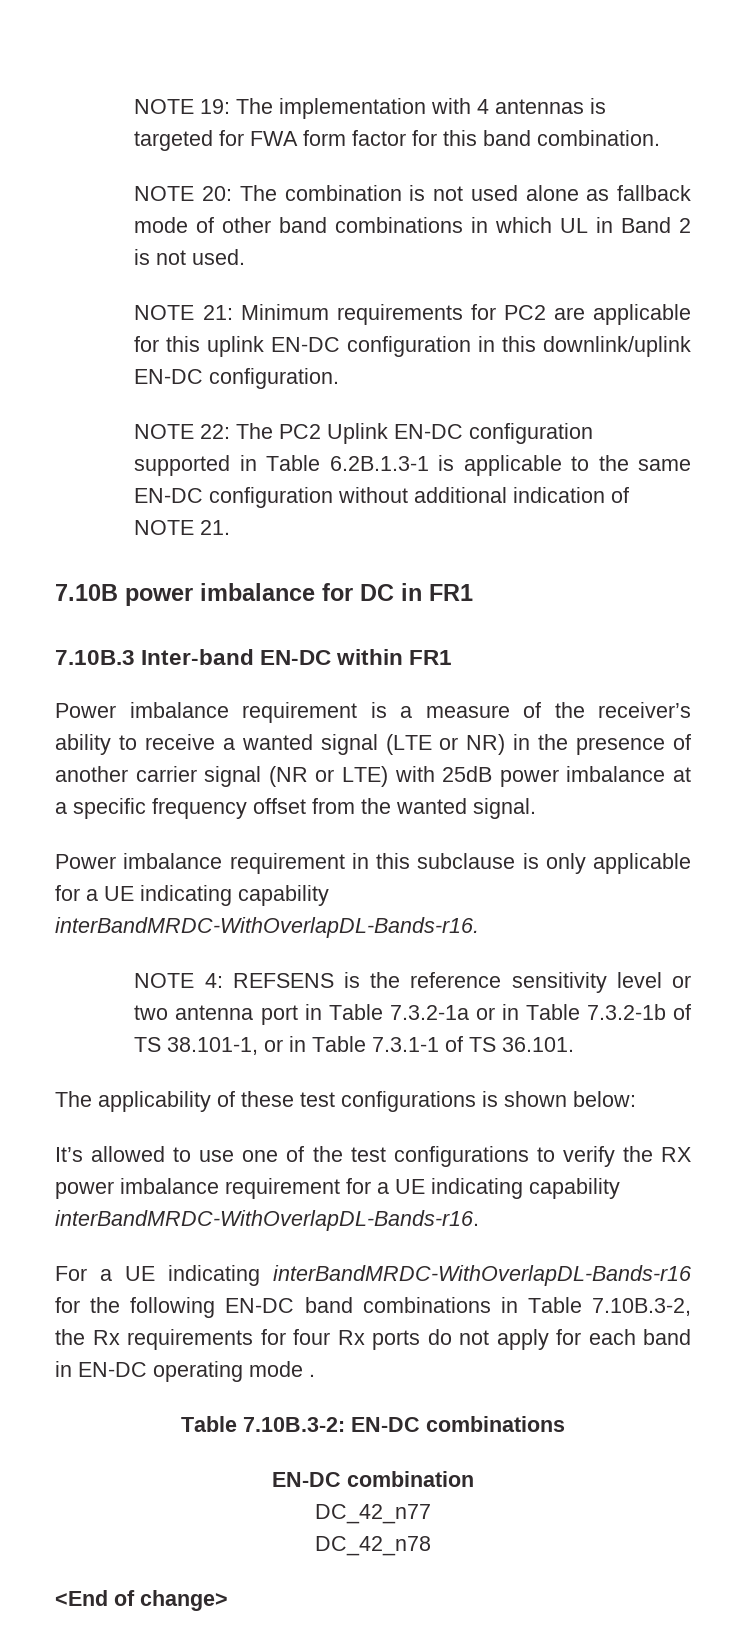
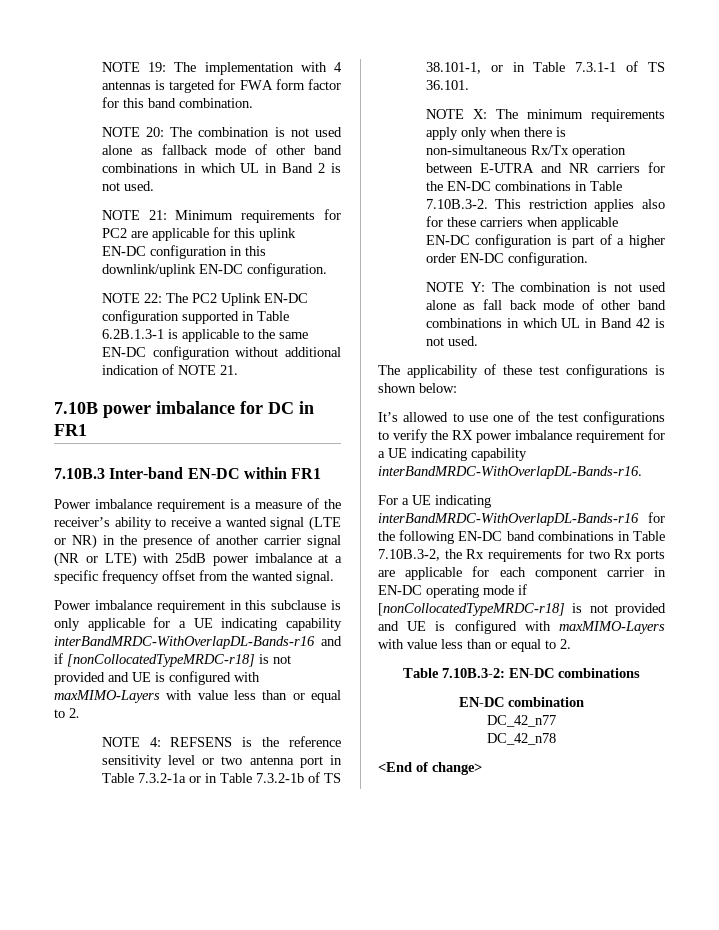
- Power imbalance requirement in this subclause is only applicable for a UE indicating capability interBandMRDC-WithOverlapDL-Bands-r16.
+ Power imbalance requirement in this subclause is only applicable for a UE indicating capability interBandMRDC-WithOverlapDL-Bands-r16 and if [nonCollocatedTypeMRDC-r18] is not provided and UE is configured with maxMIMO-Layers with value less than or equal to 2.
+ NOTE X: The minimum requirements apply only when there is non-simultaneous Rx/Tx operation between E-UTRA and NR carriers for the EN-DC combinations in Table 7.10B.3-2. This restriction applies also for these carriers when applicable EN-DC configuration is part of a higher order EN-DC configuration.
+ NOTE Y: The combination is not used alone as fall back mode of other band combinations in which UL in Band 42 is not used.
- For a UE indicating interBandMRDC-WithOverlapDL-Bands-r16 for the following EN-DC band combinations in Table 7.10B.3-2, the Rx requirements for four Rx ports do not apply for each band in EN-DC operating mode .
+ For a UE indicating interBandMRDC-WithOverlapDL-Bands-r16 for the following EN-DC band combinations in Table 7.10B.3-2, the Rx requirements for two Rx ports are applicable for each component carrier in EN-DC operating mode if [nonCollocatedTypeMRDC-r18] is not provided and UE is configured with maxMIMO-Layers with value less than or equal to 2.

